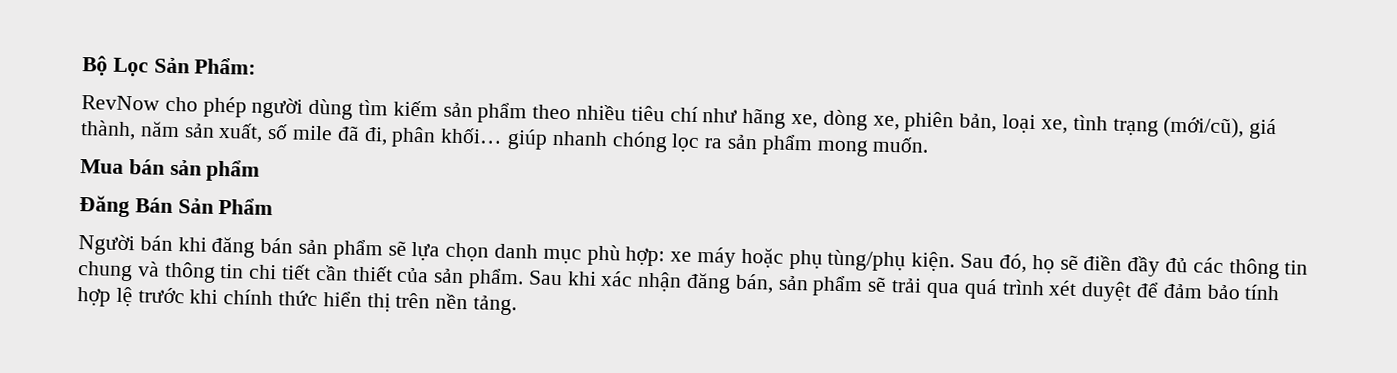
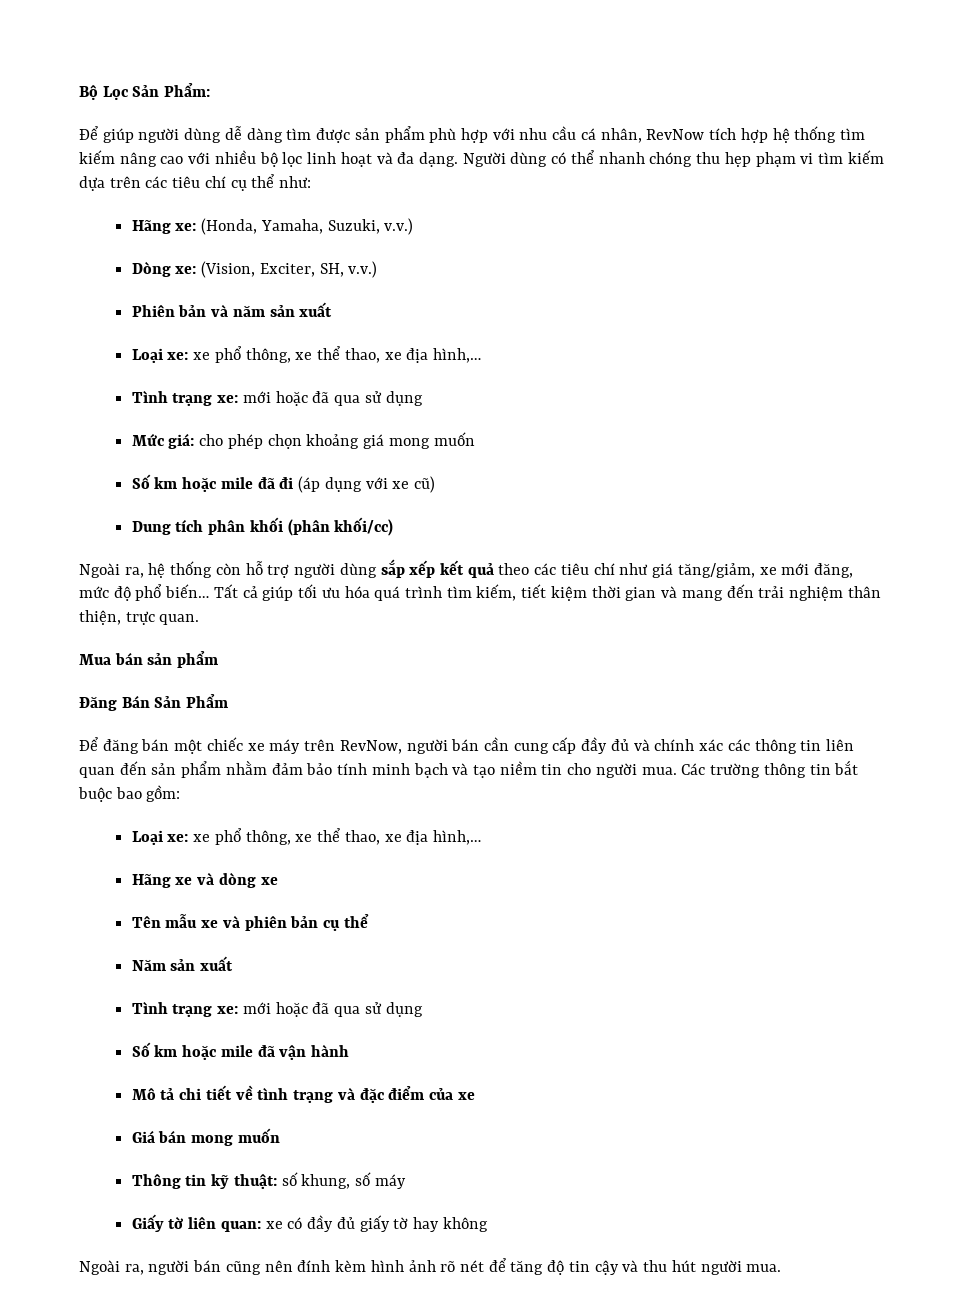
- RevNow cho phép người dùng tìm kiếm sản phẩm theo nhiều tiêu chí như hãng xe, dòng xe, phiên bản, loại xe, tình trạng (mới/cũ), giá thành, năm sản xuất, số mile đã đi, phân khối… giúp nhanh chóng lọc ra sản phẩm mong muốn.
+ Để giúp người dùng dễ dàng tìm được sản phẩm phù hợp với nhu cầu cá nhân, RevNow tích hợp hệ thống tìm kiếm nâng cao với nhiều bộ lọc linh hoạt và đa dạng. Người dùng có thể nhanh chóng thu hẹp phạm vi tìm kiếm dựa trên các tiêu chí cụ thể như:
+ Hãng xe: (Honda, Yamaha, Suzuki, v.v.)
+ Dòng xe: (Vision, Exciter, SH, v.v.)
+ Phiên bản và năm sản xuất
+ Loại xe: xe phổ thông, xe thể thao, xe địa hình,…
+ Tình trạng xe: mới hoặc đã qua sử dụng
+ Mức giá: cho phép chọn khoảng giá mong muốn
+ Số km hoặc mile đã đi (áp dụng với xe cũ)
+ Dung tích phân khối (phân khối/cc)
+ Ngoài ra, hệ thống còn hỗ trợ người dùng sắp xếp kết quả theo các tiêu chí như giá tăng/giảm, xe mới đăng, mức độ phổ biến… Tất cả giúp tối ưu hóa quá trình tìm kiếm, tiết kiệm thời gian và mang đến trải nghiệm thân thiện, trực quan.
- Người bán khi đăng bán sản phẩm sẽ lựa chọn danh mục phù hợp: xe máy hoặc phụ tùng/phụ kiện. Sau đó, họ sẽ điền đầy đủ các thông tin chung và thông tin chi tiết cần thiết của sản phẩm. Sau khi xác nhận đăng bán, sản phẩm sẽ trải qua quá trình xét duyệt để đảm bảo tính hợp lệ trước khi chính thức hiển thị trên nền tảng.
+ Để đăng bán một chiếc xe máy trên RevNow, người bán cần cung cấp đầy đủ và chính xác các thông tin liên quan đến sản phẩm nhằm đảm bảo tính minh bạch và tạo niềm tin cho người mua. Các trường thông tin bắt buộc bao gồm:
+ Loại xe: xe phổ thông, xe thể thao, xe địa hình,…
+ Hãng xe và dòng xe
+ Tên mẫu xe và phiên bản cụ thể
+ Năm sản xuất
+ Tình trạng xe: mới hoặc đã qua sử dụng
+ Số km hoặc mile đã vận hành
+ Mô tả chi tiết về tình trạng và đặc điểm của xe
+ Giá bán mong muốn
+ Thông tin kỹ thuật: số khung, số máy
+ Giấy tờ liên quan: xe có đầy đủ giấy tờ hay không
+ Ngoài ra, người bán cũng nên đính kèm hình ảnh rõ nét để tăng độ tin cậy và thu hút người mua.

